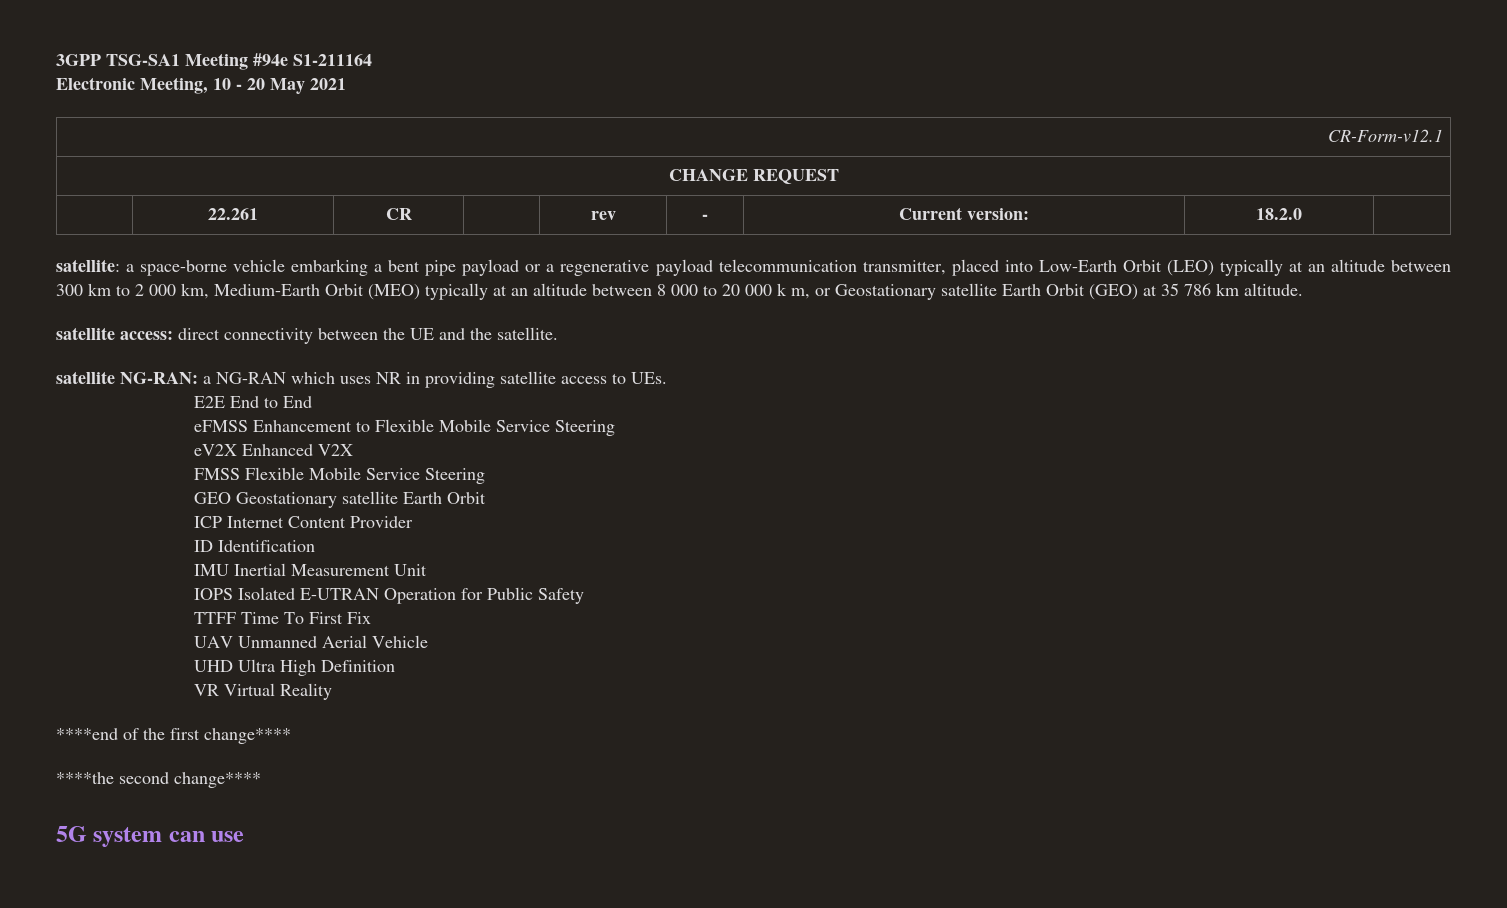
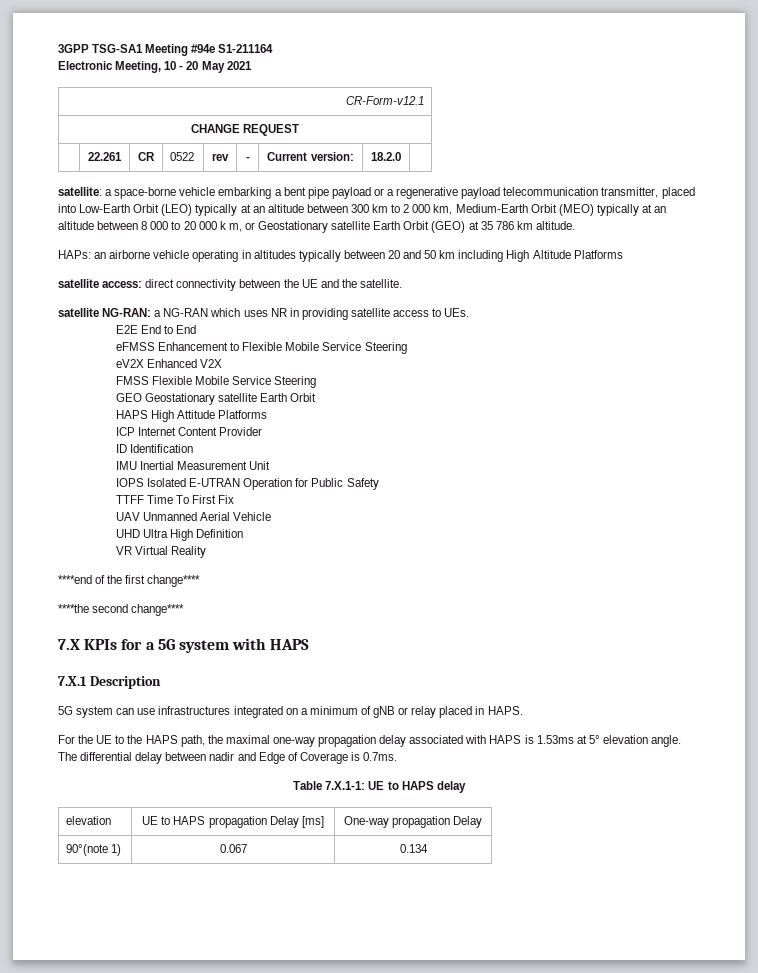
- | 22.261 | CR | | rev | - | Current version: | 18.2.0 |
+ | 22.261 | CR | 0522 | rev | - | Current version: | 18.2.0 |
+ HAPs: an airborne vehicle operating in altitudes typically between 20 and 50 km including High Altitude Platforms
+ HAPS High Attitude Platforms
- 5G system can use
+ 7.X KPIs for a 5G system with HAPS
+ 7.X.1 Description
+ 5G system can use infrastructures integrated on a minimum of gNB or relay placed in HAPS.
+ For the UE to the HAPS path, the maximal one-way propagation delay associated with HAPS is 1.53ms at 5° elevation angle. The differential delay between nadir and Edge of Coverage is 0.7ms.
+ Table 7.X.1-1: UE to HAPS delay
+ elevation | UE to HAPS propagation Delay [ms] | One-way propagation Delay
+ 90°(note 1) | 0.067 | 0.134

